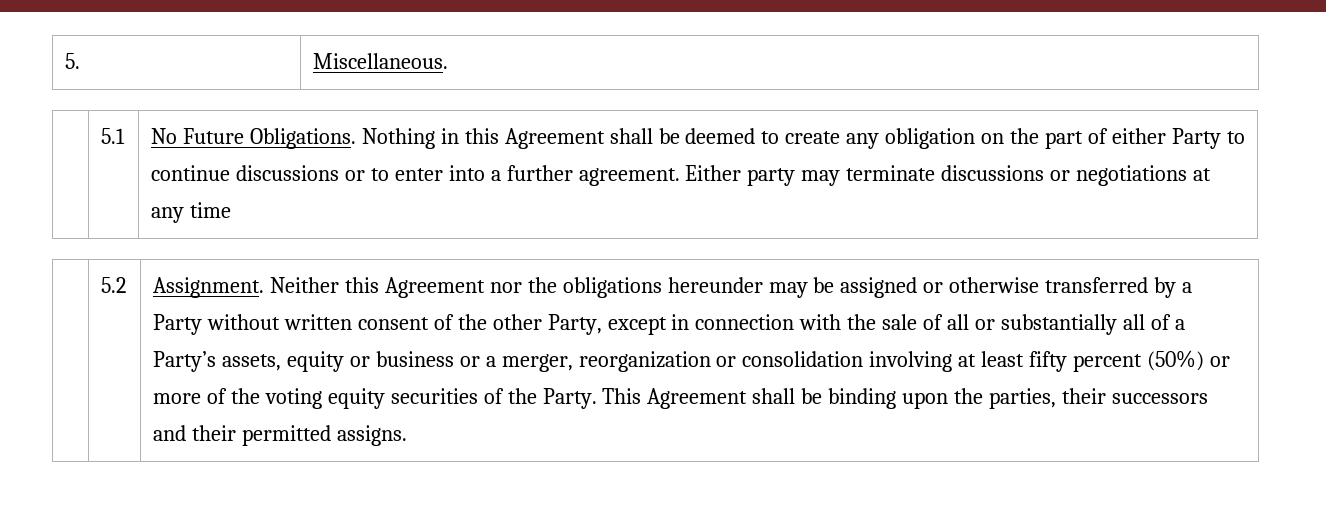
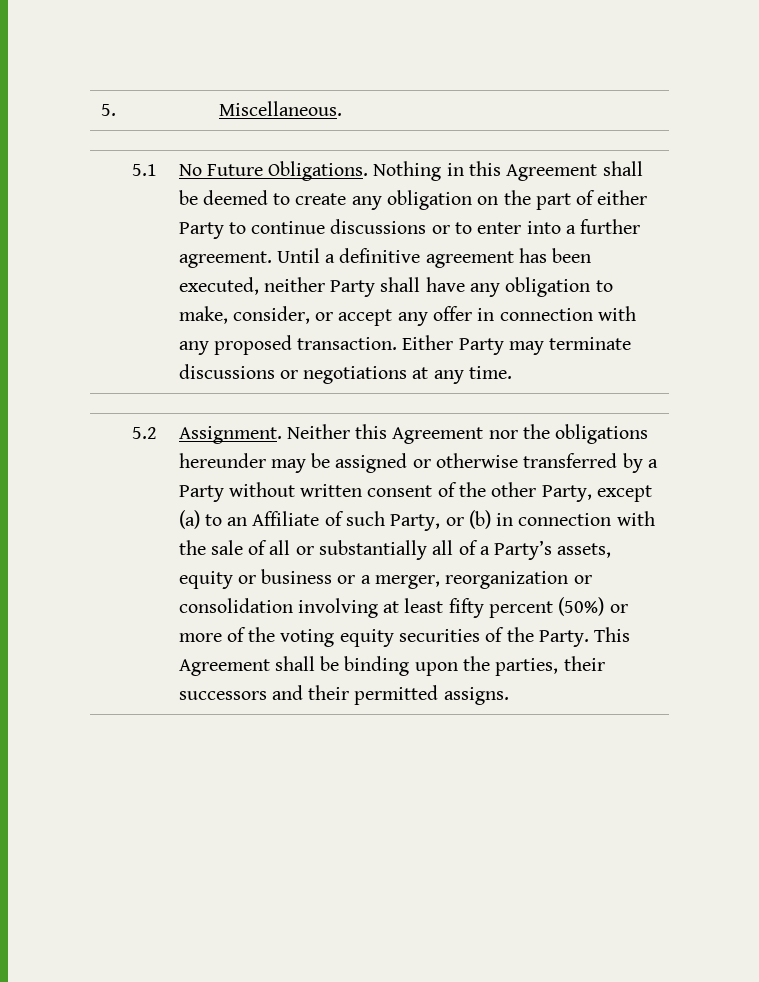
- Either party may terminate discussions or negotiations at any time
+ Until a definitive agreement has been executed, neither Party shall have any obligation to make, consider, or accept any offer in connection with any proposed transaction. Either Party may terminate discussions or negotiations at any time.
- Neither this Agreement nor the obligations hereunder may be assigned or otherwise transferred by a Party without written consent of the other Party, except in connection with the sale of all or substantially all of a Party’s assets, equity or business or a merger, reorganization or consolidation involving at least fifty percent (50%) or more of the voting equity securities of the Party.
+ Neither this Agreement nor the obligations hereunder may be assigned or otherwise transferred by a Party without written consent of the other Party, except (a) to an Affiliate of such Party, or (b) in connection with the sale of all or substantially all of a Party’s assets, equity or business or a merger, reorganization or consolidation involving at least fifty percent (50%) or more of the voting equity securities of the Party.

